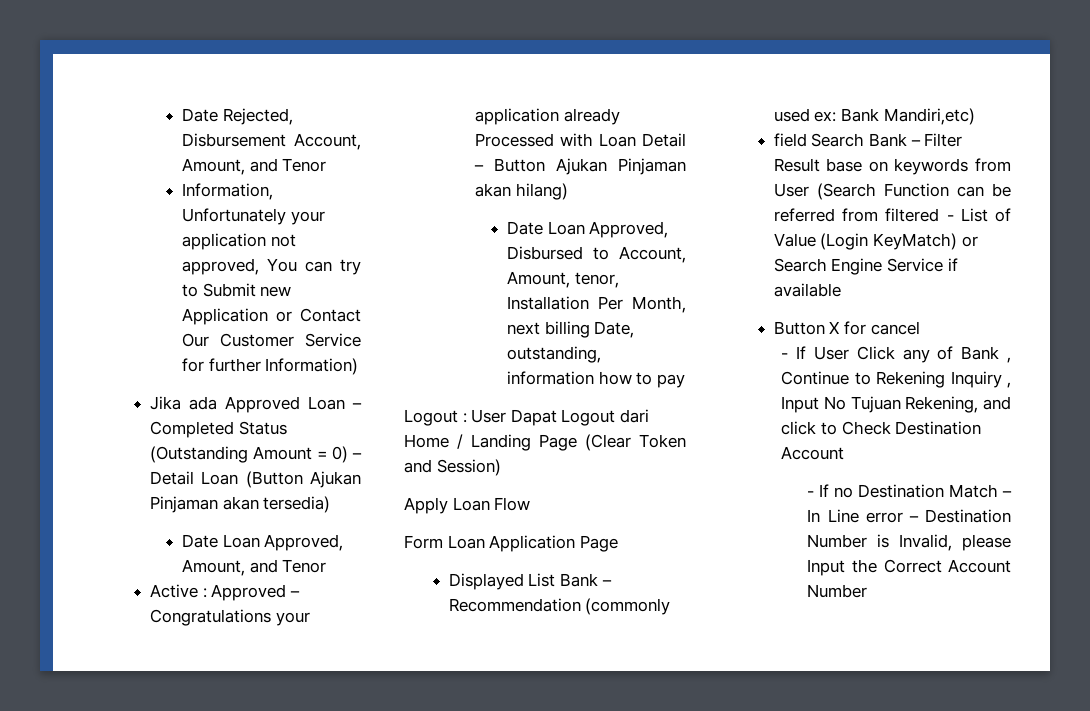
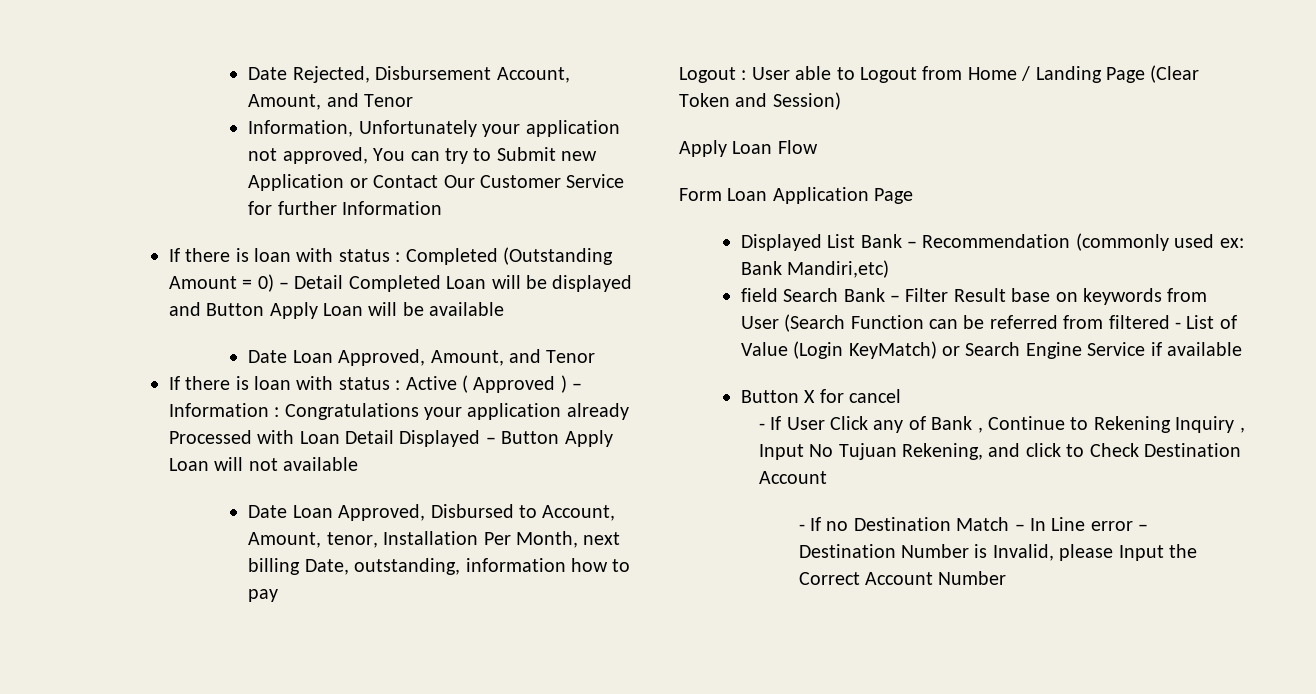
- Information, Unfortunately your application not approved, You can try to Submit new Application or Contact Our Customer Service for further Information)
- Jika ada Approved Loan – Completed Status (Outstanding Amount = 0) – Detail Loan (Button Ajukan Pinjaman akan tersedia)
+ Information, Unfortunately your application not approved, You can try to Submit new Application or Contact Our Customer Service for further Information
+ If there is loan with status : Completed (Outstanding Amount = 0) – Detail Completed Loan will be displayed and Button Apply Loan will be available
- Active : Approved – Congratulations your application already Processed with Loan Detail – Button Ajukan Pinjaman akan hilang)
+ If there is loan with status : Active ( Approved ) – Information : Congratulations your application already Processed with Loan Detail Displayed – Button Apply Loan will not available
- Logout : User Dapat Logout dari Home / Landing Page (Clear Token and Session)
+ Logout : User able to Logout from Home / Landing Page (Clear Token and Session)

